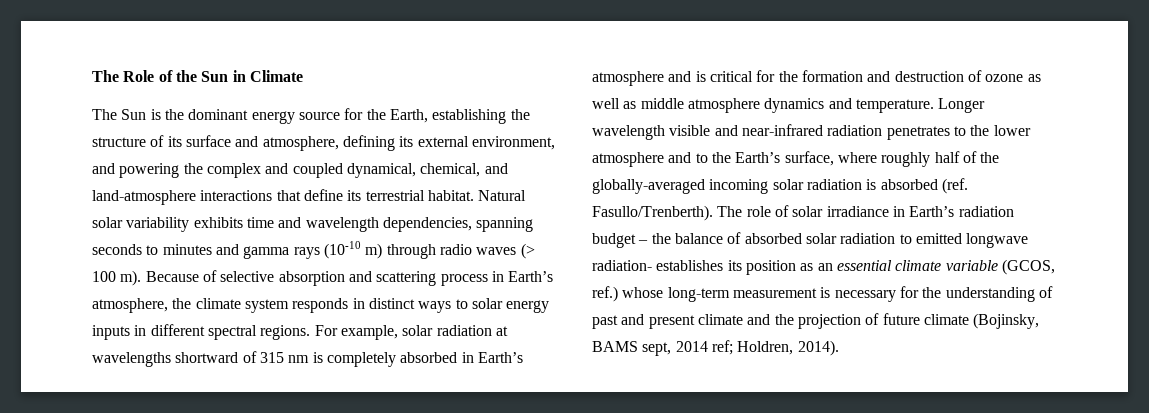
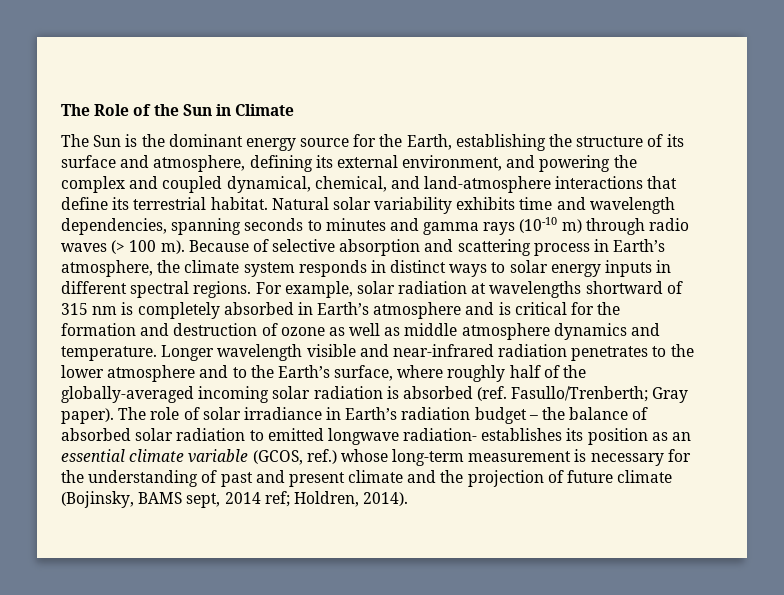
- Longer wavelength visible and near-infrared radiation penetrates to the lower atmosphere and to the Earth’s surface, where roughly half of the globally-averaged incoming solar radiation is absorbed (ref. Fasullo/Trenberth).
+ Longer wavelength visible and near-infrared radiation penetrates to the lower atmosphere and to the Earth’s surface, where roughly half of the globally-averaged incoming solar radiation is absorbed (ref. Fasullo/Trenberth; Gray paper).

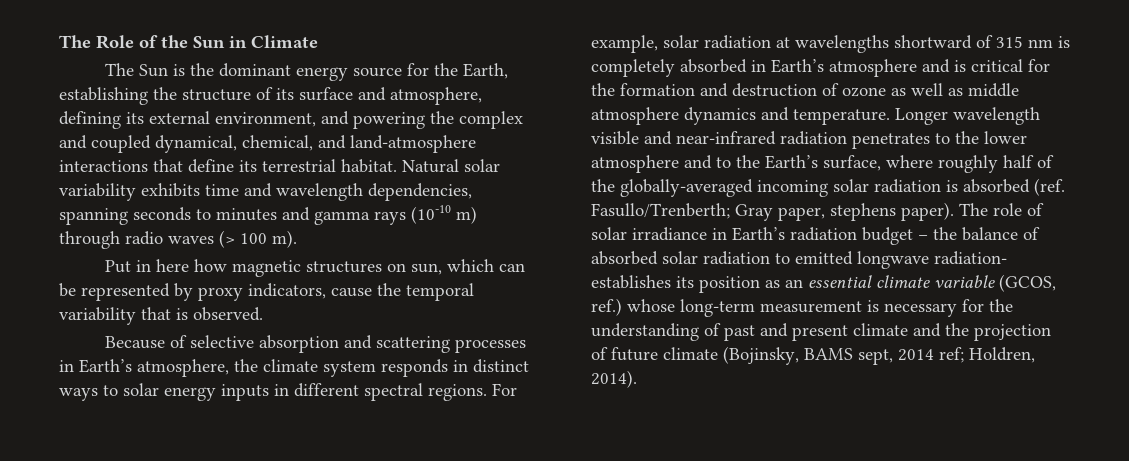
- Natural solar variability exhibits time and wavelength dependencies, spanning seconds to minutes and gamma rays (10-10 m) through radio waves (> 100 m). Because of selective absorption and scattering process in Earth’s atmosphere, the climate system responds in distinct ways to solar energy inputs in different spectral regions.
+ Natural solar variability exhibits time and wavelength dependencies, spanning seconds to minutes and gamma rays (10-10 m) through radio waves (> 100 m).
+ Put in here how magnetic structures on sun, which can be represented by proxy indicators, cause the temporal variability that is observed.
+ Because of selective absorption and scattering processes in Earth’s atmosphere, the climate system responds in distinct ways to solar energy inputs in different spectral regions.
- Longer wavelength visible and near-infrared radiation penetrates to the lower atmosphere and to the Earth’s surface, where roughly half of the globally-averaged incoming solar radiation is absorbed (ref. Fasullo/Trenberth; Gray paper).
+ Longer wavelength visible and near-infrared radiation penetrates to the lower atmosphere and to the Earth’s surface, where roughly half of the globally-averaged incoming solar radiation is absorbed (ref. Fasullo/Trenberth; Gray paper, stephens paper).

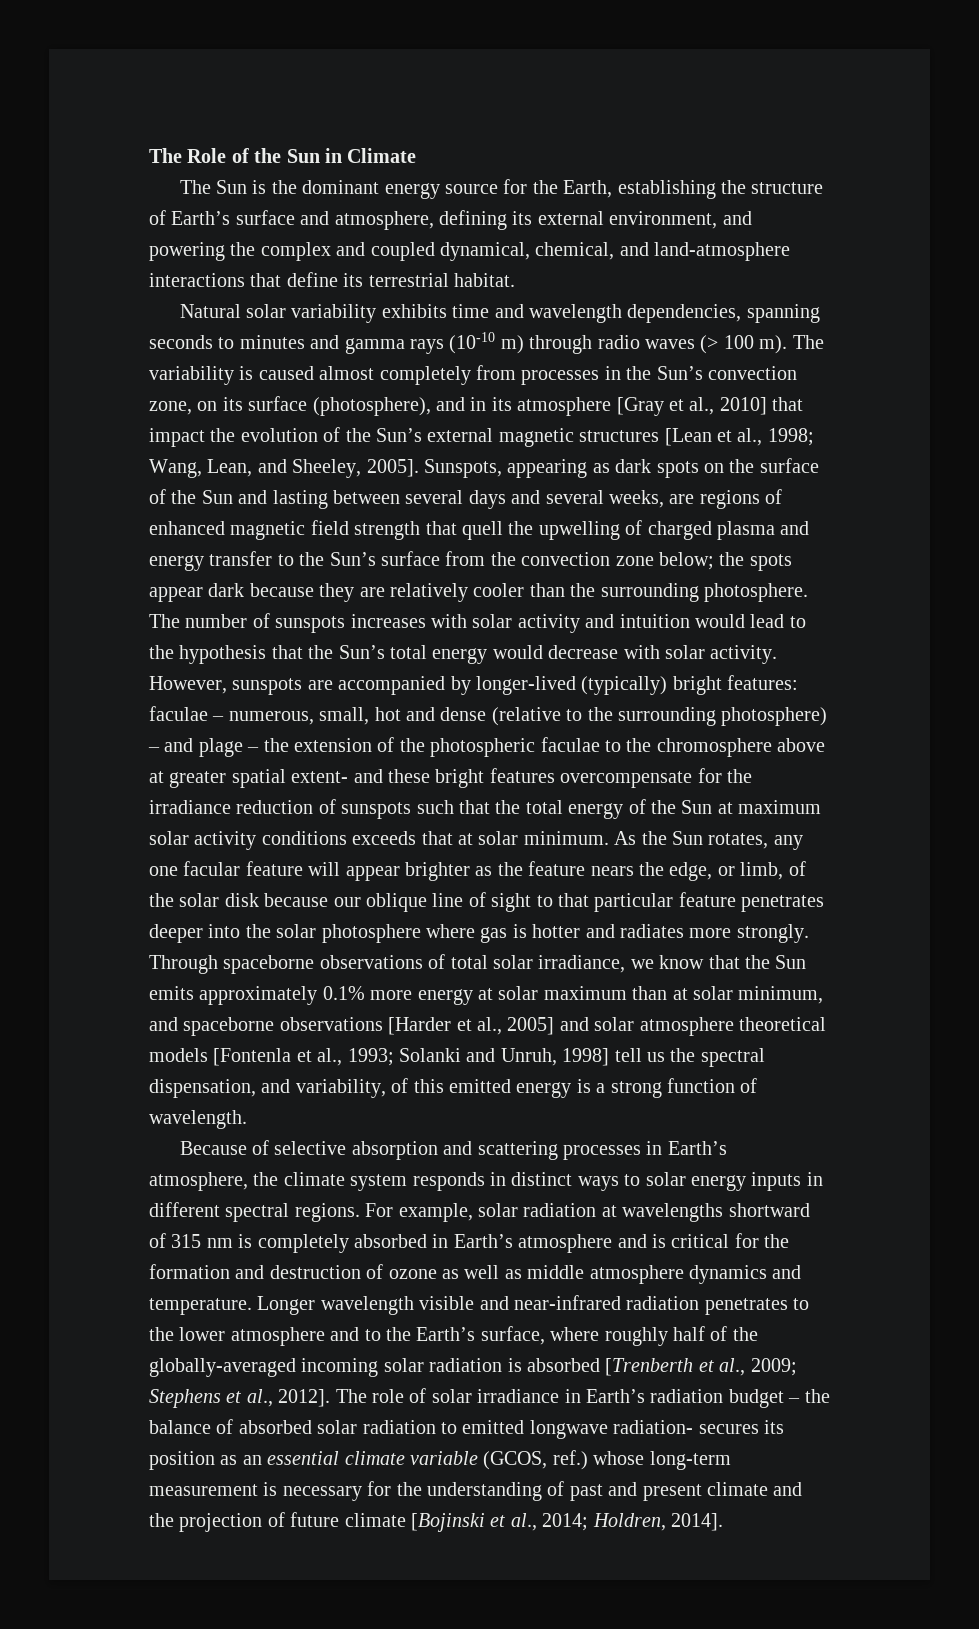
- The Sun is the dominant energy source for the Earth, establishing the structure of its surface and atmosphere, defining its external environment, and powering the complex and coupled dynamical, chemical, and land-atmosphere interactions that define its terrestrial habitat. Natural solar variability exhibits time and wavelength dependencies, spanning seconds to minutes and gamma rays (10-10 m) through radio waves (> 100 m).
- Put in here how magnetic structures on sun, which can be represented by proxy indicators, cause the temporal variability that is observed.
+ The Sun is the dominant energy source for the Earth, establishing the structure of Earth’s surface and atmosphere, defining its external environment, and powering the complex and coupled dynamical, chemical, and land-atmosphere interactions that define its terrestrial habitat.
+ Natural solar variability exhibits time and wavelength dependencies, spanning seconds to minutes and gamma rays (10-10 m) through radio waves (> 100 m). The variability is caused almost completely from processes in the Sun’s convection zone, on its surface (photosphere), and in its atmosphere [Gray et al., 2010] that impact the evolution of the Sun’s external magnetic structures [Lean et al., 1998; Wang, Lean, and Sheeley, 2005]. Sunspots, appearing as dark spots on the surface of the Sun and lasting between several days and several weeks, are regions of enhanced magnetic field strength that quell the upwelling of charged plasma and energy transfer to the Sun’s surface from the convection zone below; the spots appear dark because they are relatively cooler than the surrounding photosphere. The number of sunspots increases with solar activity and intuition would lead to the hypothesis that the Sun’s total energy would decrease with solar activity. However, sunspots are accompanied by longer-lived (typically) bright features: faculae – numerous, small, hot and dense (relative to the surrounding photosphere) – and plage – the extension of the photospheric faculae to the chromosphere above at greater spatial extent- and these bright features overcompensate for the irradiance reduction of sunspots such that the total energy of the Sun at maximum solar activity conditions exceeds that at solar minimum. As the Sun rotates, any one facular feature will appear brighter as the feature nears the edge, or limb, of the solar disk because our oblique line of sight to that particular feature penetrates deeper into the solar photosphere where gas is hotter and radiates more strongly. Through spaceborne observations of total solar irradiance, we know that the Sun emits approximately 0.1% more energy at solar maximum than at solar minimum, and spaceborne observations [Harder et al., 2005] and solar atmosphere theoretical models [Fontenla et al., 1993; Solanki and Unruh, 1998] tell us the spectral dispensation, and variability, of this emitted energy is a strong function of wavelength.
- Longer wavelength visible and near-infrared radiation penetrates to the lower atmosphere and to the Earth’s surface, where roughly half of the globally-averaged incoming solar radiation is absorbed (ref. Fasullo/Trenberth; Gray paper, stephens paper).
+ Longer wavelength visible and near-infrared radiation penetrates to the lower atmosphere and to the Earth’s surface, where roughly half of the globally-averaged incoming solar radiation is absorbed [Trenberth et al., 2009; Stephens et al., 2012].
- The role of solar irradiance in Earth’s radiation budget – the balance of absorbed solar radiation to emitted longwave radiation- establishes its position as an essential climate variable (GCOS, ref.) whose long-term measurement is necessary for the understanding of past and present climate and the projection of future climate (Bojinsky, BAMS sept, 2014 ref; Holdren, 2014).
+ The role of solar irradiance in Earth’s radiation budget – the balance of absorbed solar radiation to emitted longwave radiation- secures its position as an essential climate variable (GCOS, ref.) whose long-term measurement is necessary for the understanding of past and present climate and the projection of future climate [Bojinski et al., 2014; Holdren, 2014].

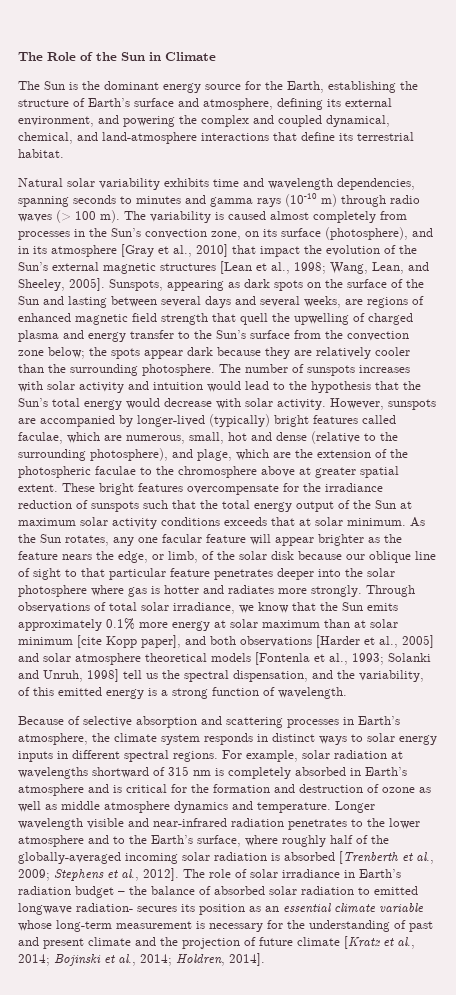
- However, sunspots are accompanied by longer-lived (typically) bright features: faculae – numerous, small, hot and dense (relative to the surrounding photosphere) – and plage – the extension of the photospheric faculae to the chromosphere above at greater spatial extent- and these bright features overcompensate for the irradiance reduction of sunspots such that the total energy of the Sun at maximum solar activity conditions exceeds that at solar minimum.
+ However, sunspots are accompanied by longer-lived (typically) bright features called faculae, which are numerous, small, hot and dense (relative to the surrounding photosphere), and plage, which are the extension of the photospheric faculae to the chromosphere above at greater spatial extent. These bright features overcompensate for the irradiance reduction of sunspots such that the total energy output of the Sun at maximum solar activity conditions exceeds that at solar minimum.
- Through spaceborne observations of total solar irradiance, we know that the Sun emits approximately 0.1% more energy at solar maximum than at solar minimum, and spaceborne observations [Harder et al., 2005] and solar atmosphere theoretical models [Fontenla et al., 1993; Solanki and Unruh, 1998] tell us the spectral dispensation, and variability, of this emitted energy is a strong function of wavelength.
+ Through observations of total solar irradiance, we know that the Sun emits approximately 0.1% more energy at solar maximum than at solar minimum [cite Kopp paper], and both observations [Harder et al., 2005] and solar atmosphere theoretical models [Fontenla et al., 1993; Solanki and Unruh, 1998] tell us the spectral dispensation, and the variability, of this emitted energy is a strong function of wavelength.
- The role of solar irradiance in Earth’s radiation budget – the balance of absorbed solar radiation to emitted longwave radiation- secures its position as an essential climate variable (GCOS, ref.) whose long-term measurement is necessary for the understanding of past and present climate and the projection of future climate [Bojinski et al., 2014; Holdren, 2014].
+ The role of solar irradiance in Earth’s radiation budget – the balance of absorbed solar radiation to emitted longwave radiation- secures its position as an essential climate variable whose long-term measurement is necessary for the understanding of past and present climate and the projection of future climate [Kratz et al., 2014; Bojinski et al., 2014; Holdren, 2014].

